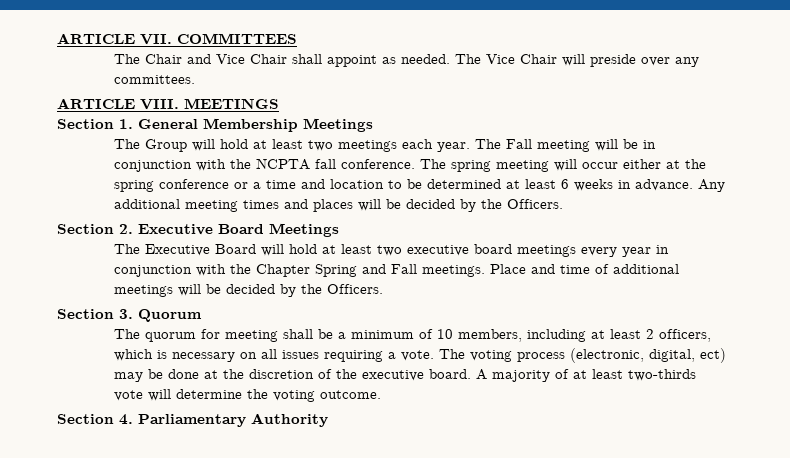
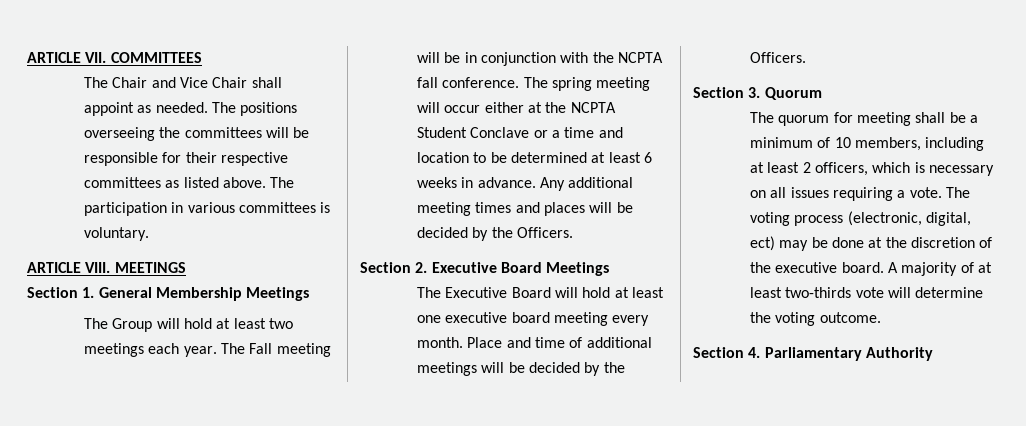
- The Vice Chair will preside over any committees.
+ The positions overseeing the committees will be responsible for their respective committees as listed above. The participation in various committees is voluntary.
- The spring meeting will occur either at the spring conference or a time and location to be determined at least 6 weeks in advance.
+ The spring meeting will occur either at the NCPTA Student Conclave or a time and location to be determined at least 6 weeks in advance.
- The Executive Board will hold at least two executive board meetings every year in conjunction with the Chapter Spring and Fall meetings.
+ The Executive Board will hold at least one executive board meeting every month.

